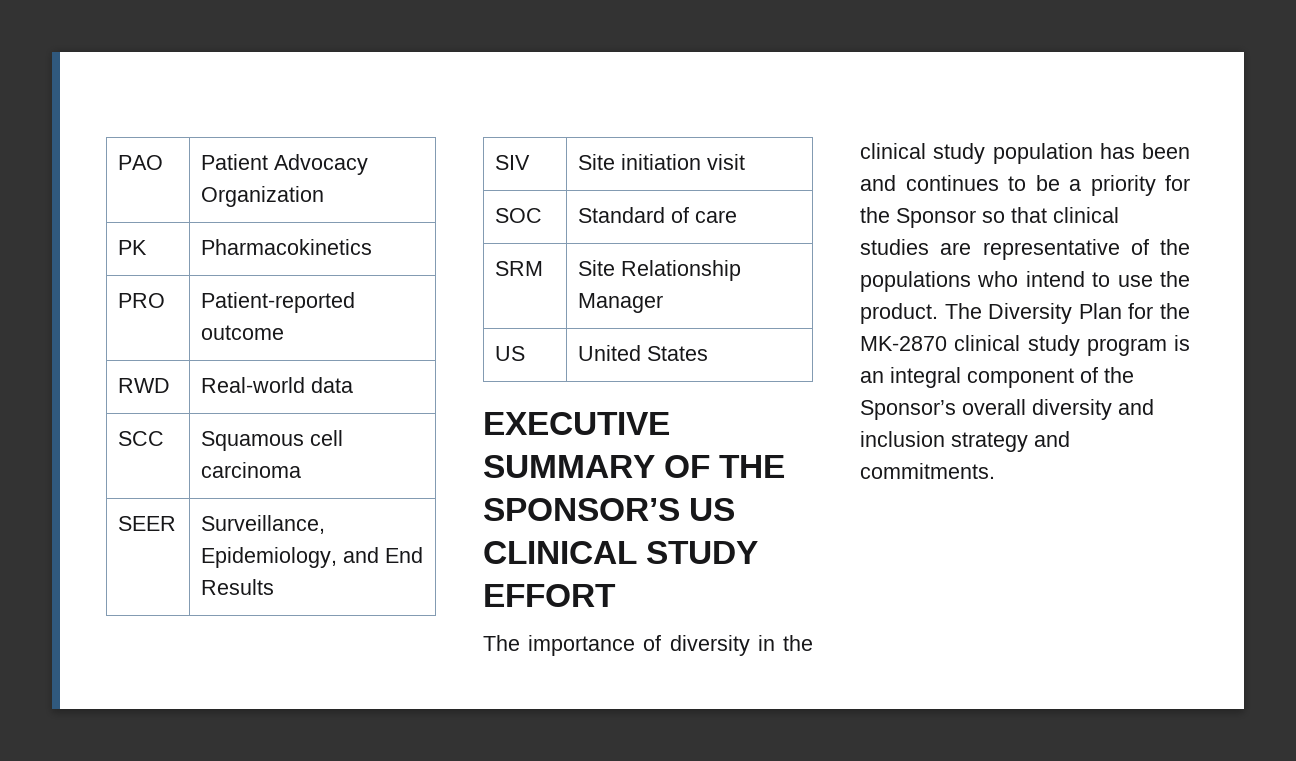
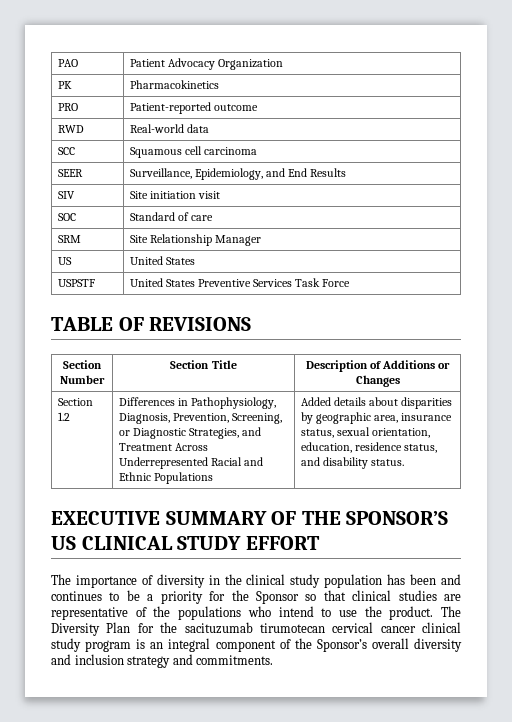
+ USPSTF | United States Preventive Services Task Force
+ TABLE OF REVISIONS
+ Section Number | Section Title | Description of Additions or Changes
+ Section 1.2 | Differences in Pathophysiology, Diagnosis, Prevention, Screening, or Diagnostic Strategies, and Treatment Across Underrepresented Racial and Ethnic Populations | Added details about disparities by geographic area, insurance status, sexual orientation, education, residence status, and disability status.
- The Diversity Plan for the MK-2870 clinical study program is an integral component of the Sponsor’s overall diversity and inclusion strategy and commitments.
+ The Diversity Plan for the sacituzumab tirumotecan cervical cancer clinical study program is an integral component of the Sponsor’s overall diversity and inclusion strategy and commitments.

